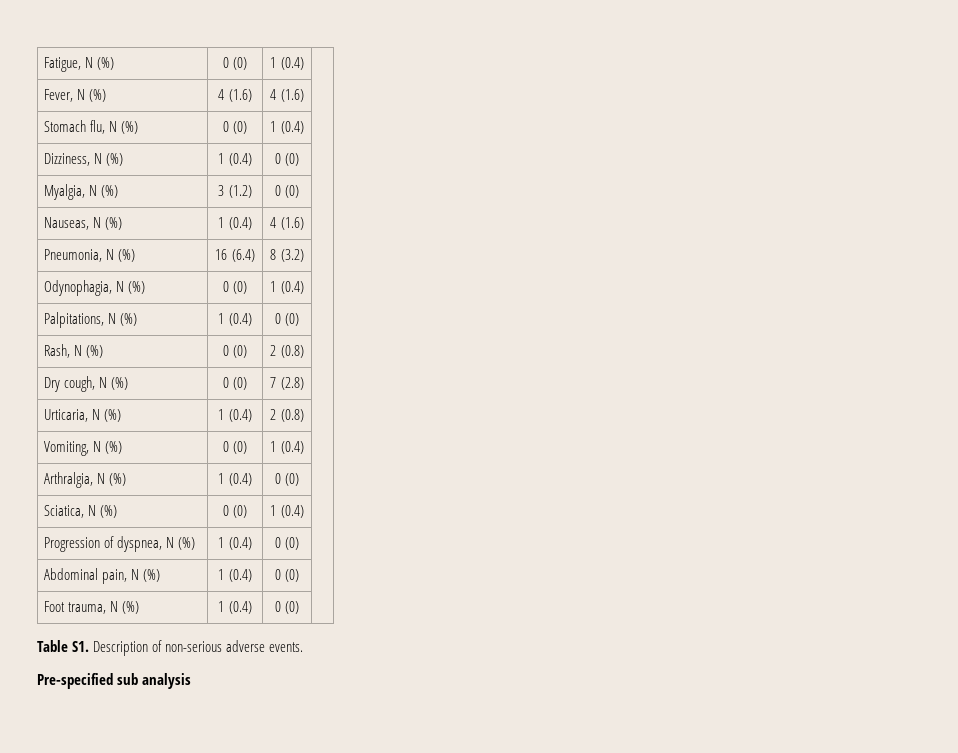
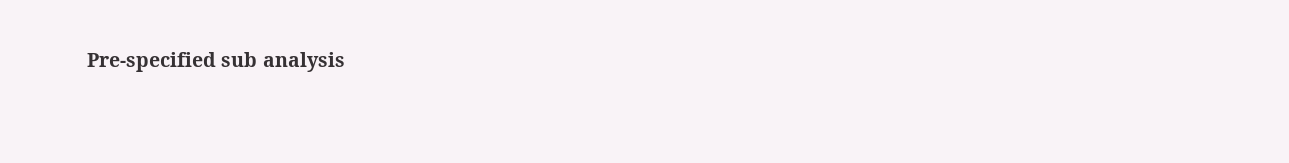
- Fatigue, N (%) | 0 (0) | 1 (0.4) |
- Fever, N (%) | 4 (1.6) | 4 (1.6) |
- Stomach flu, N (%) | 0 (0) | 1 (0.4) |
- Dizziness, N (%) | 1 (0.4) | 0 (0) |
- Myalgia, N (%) | 3 (1.2) | 0 (0) |
- Nauseas, N (%) | 1 (0.4) | 4 (1.6) |
- Pneumonia, N (%) | 16 (6.4) | 8 (3.2) |
- Odynophagia, N (%) | 0 (0) | 1 (0.4) |
- Palpitations, N (%) | 1 (0.4) | 0 (0) |
- Rash, N (%) | 0 (0) | 2 (0.8) |
- Dry cough, N (%) | 0 (0) | 7 (2.8) |
- Urticaria, N (%) | 1 (0.4) | 2 (0.8) |
- Vomiting, N (%) | 0 (0) | 1 (0.4) |
- Arthralgia, N (%) | 1 (0.4) | 0 (0) |
- Sciatica, N (%) | 0 (0) | 1 (0.4) |
- Progression of dyspnea, N (%) | 1 (0.4) | 0 (0) |
- Abdominal pain, N (%) | 1 (0.4) | 0 (0) |
- Foot trauma, N (%) | 1 (0.4) | 0 (0) |
- Table S1. Description of non-serious adverse events.

